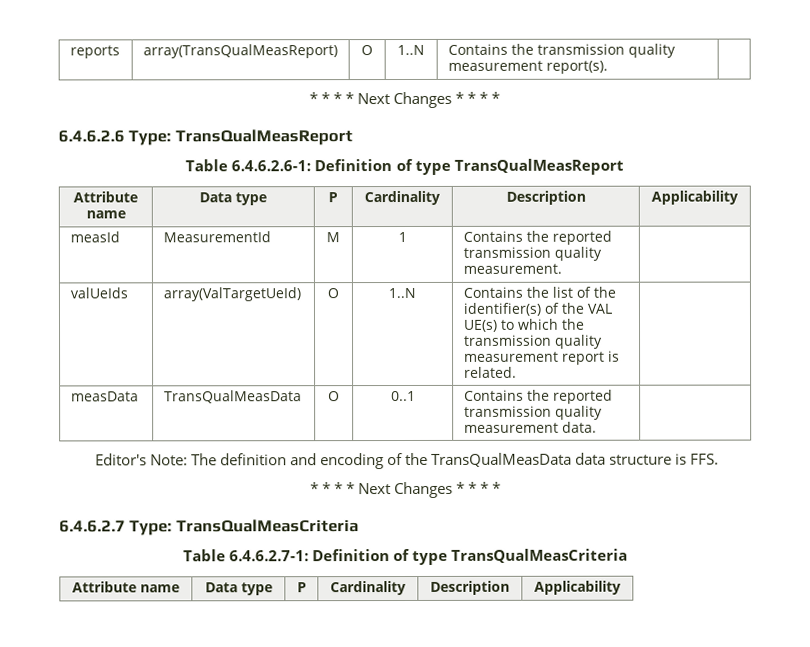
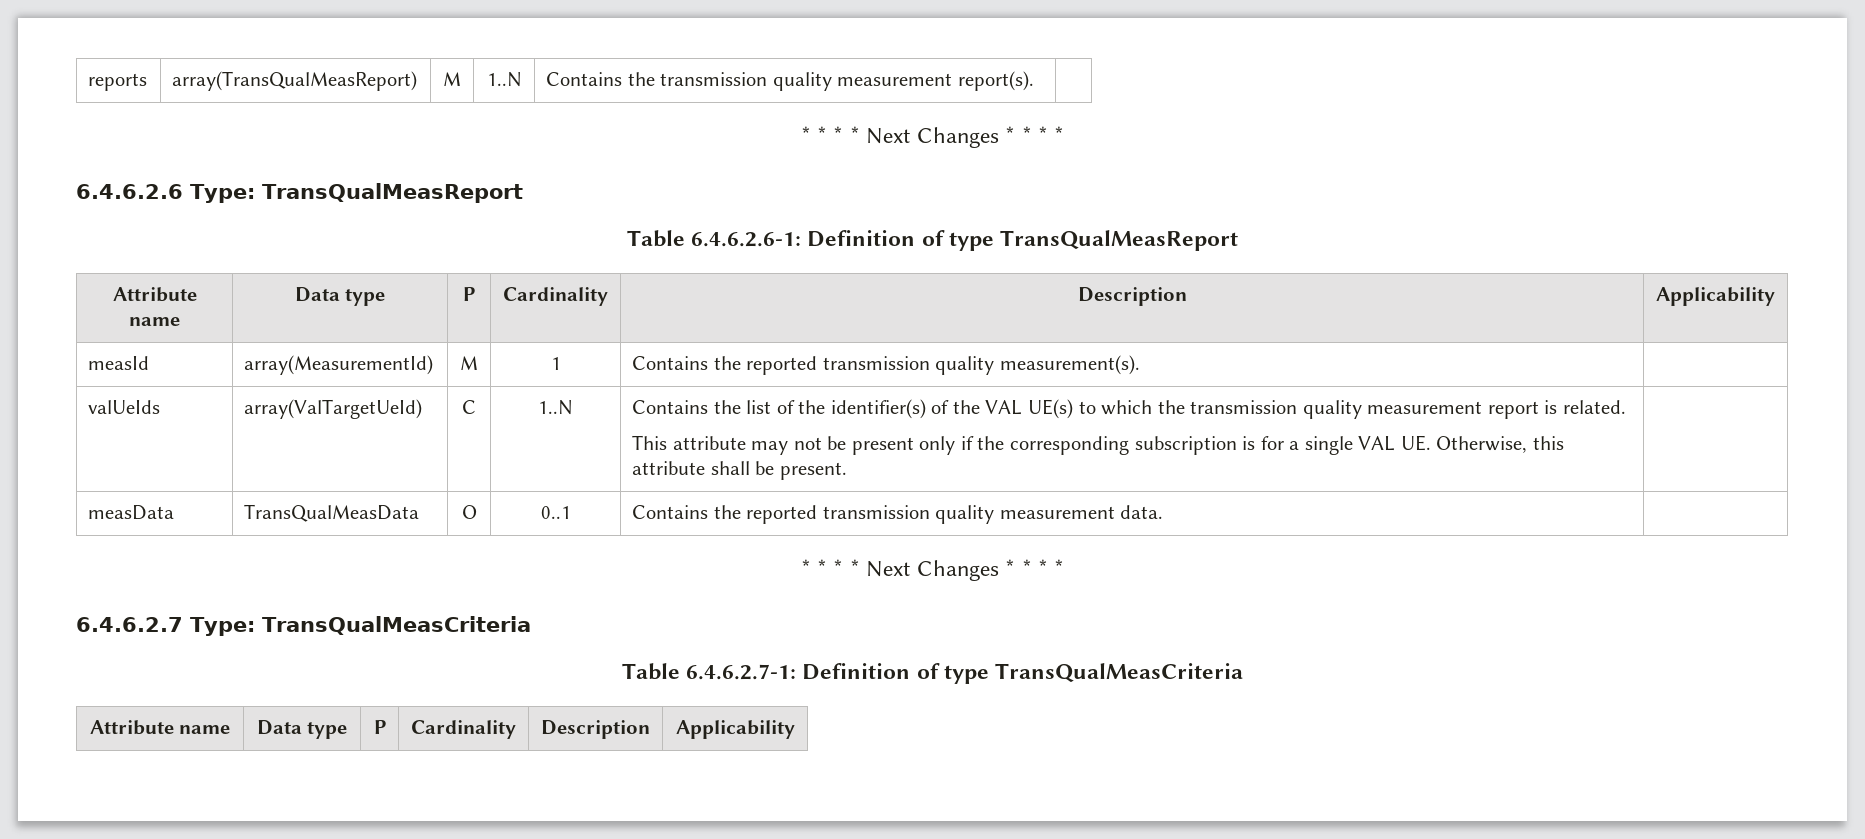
- reports | array(TransQualMeasReport) | O | 1..N | Contains the transmission quality measurement report(s). |
+ reports | array(TransQualMeasReport) | M | 1..N | Contains the transmission quality measurement report(s). |
- measId | MeasurementId | M | 1 | Contains the reported transmission quality measurement. |
+ measId | array(MeasurementId) | M | 1 | Contains the reported transmission quality measurement(s). |
- array(ValTargetUeId) | O
+ array(ValTargetUeId) | C
+ This attribute may not be present only if the corresponding subscription is for a single VAL UE. Otherwise, this attribute shall be present.
- Editor's Note: The definition and encoding of the TransQualMeasData data structure is FFS.

